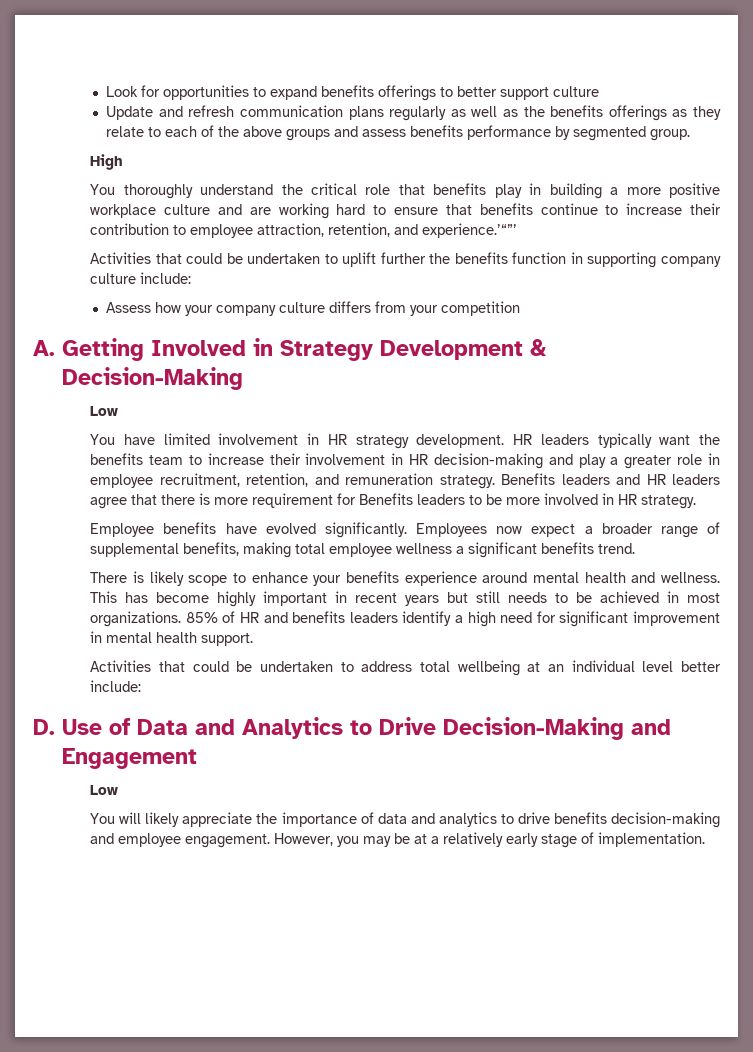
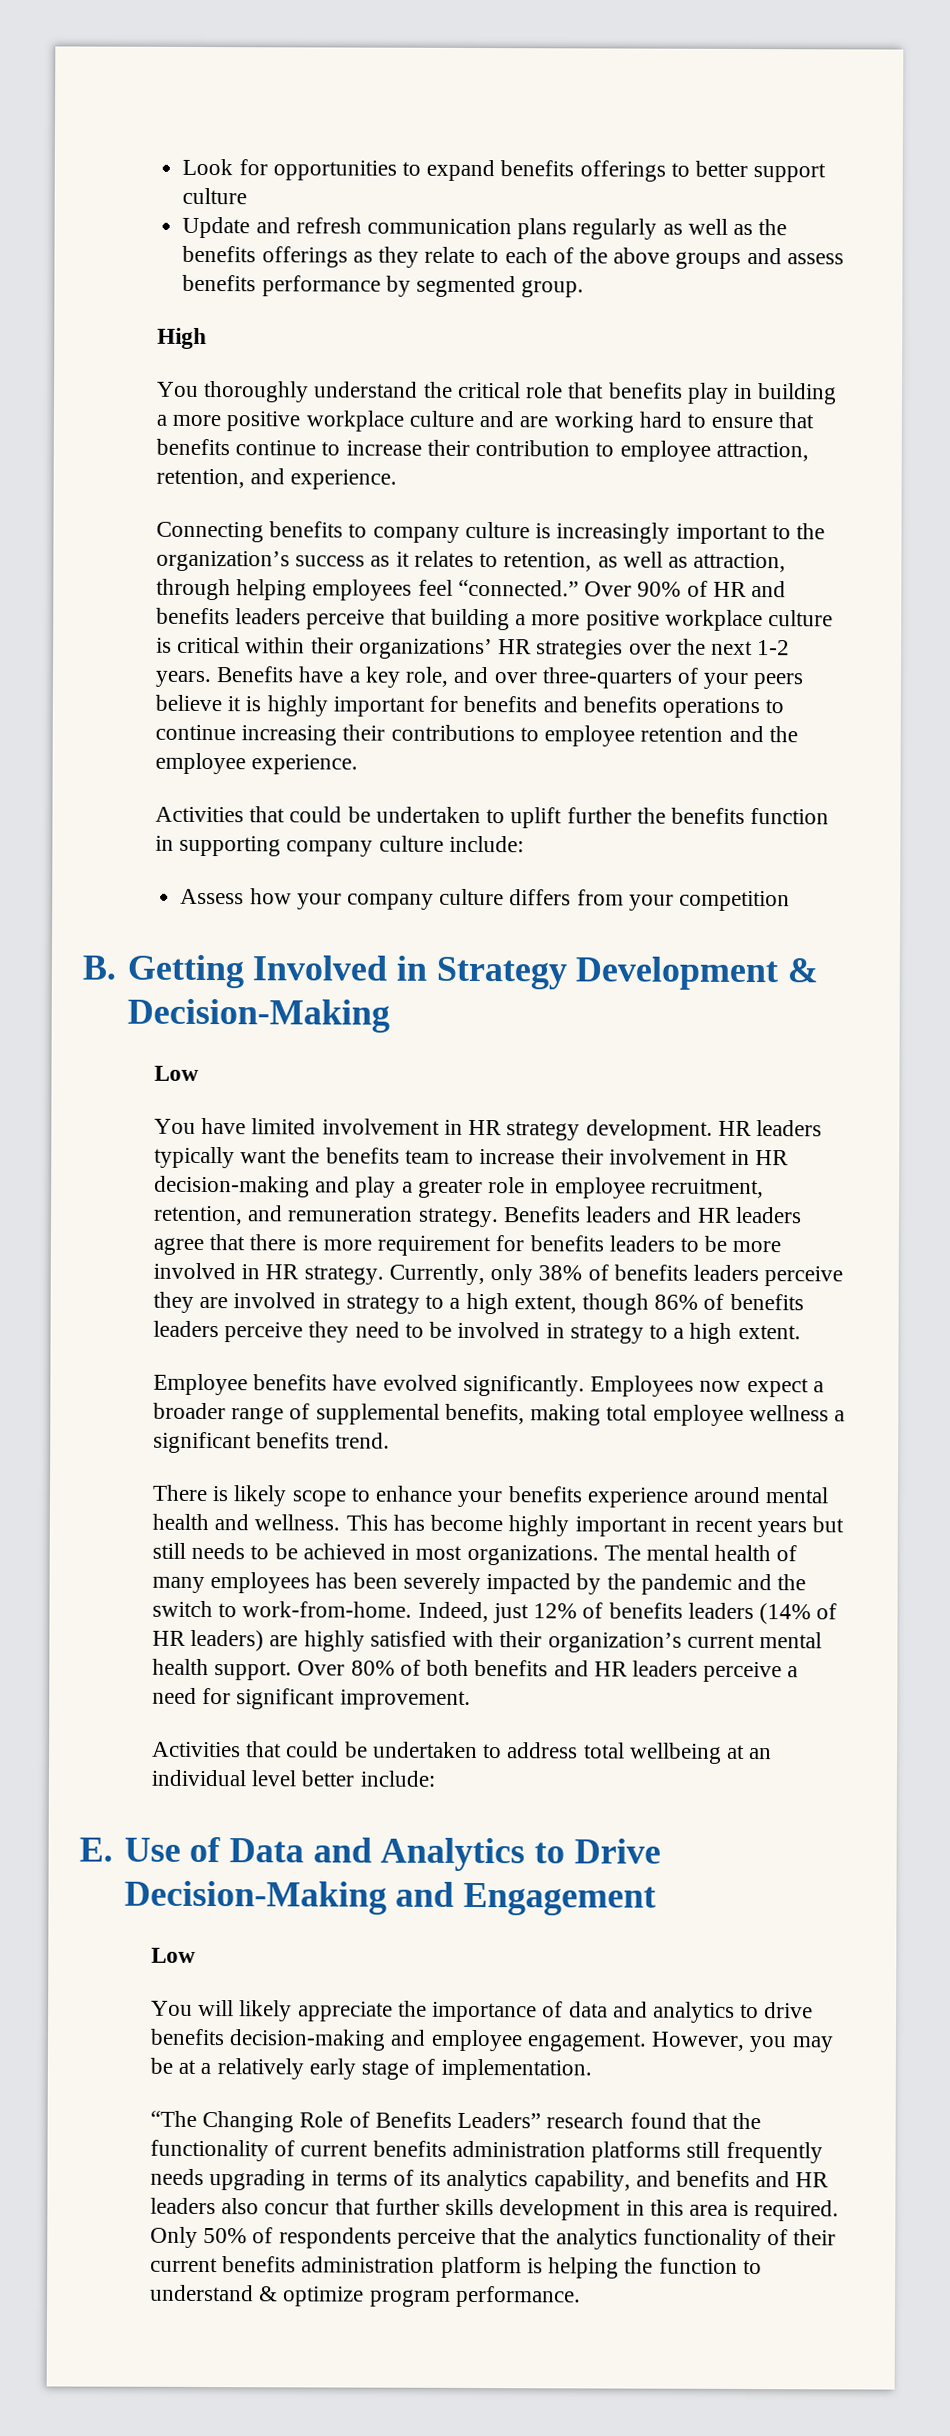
- You thoroughly understand the critical role that benefits play in building a more positive workplace culture and are working hard to ensure that benefits continue to increase their contribution to employee attraction, retention, and experience.’“”’
+ You thoroughly understand the critical role that benefits play in building a more positive workplace culture and are working hard to ensure that benefits continue to increase their contribution to employee attraction, retention, and experience.
+ Connecting benefits to company culture is increasingly important to the organization’s success as it relates to retention, as well as attraction, through helping employees feel “connected.” Over 90% of HR and benefits leaders perceive that building a more positive workplace culture is critical within their organizations’ HR strategies over the next 1-2 years. Benefits have a key role, and over three-quarters of your peers believe it is highly important for benefits and benefits operations to continue increasing their contributions to employee retention and the employee experience.
- A. Getting Involved in Strategy Development & Decision-Making
+ B. Getting Involved in Strategy Development & Decision-Making
- Benefits leaders and HR leaders agree that there is more requirement for Benefits leaders to be more involved in HR strategy.
+ Benefits leaders and HR leaders agree that there is more requirement for benefits leaders to be more involved in HR strategy. Currently, only 38% of benefits leaders perceive they are involved in strategy to a high extent, though 86% of benefits leaders perceive they need to be involved in strategy to a high extent.
- 85% of HR and benefits leaders identify a high need for significant improvement in mental health support.
+ The mental health of many employees has been severely impacted by the pandemic and the switch to work-from-home. Indeed, just 12% of benefits leaders (14% of HR leaders) are highly satisfied with their organization’s current mental health support. Over 80% of both benefits and HR leaders perceive a need for significant improvement.
- D. Use of Data and Analytics to Drive Decision-Making and Engagement
+ E. Use of Data and Analytics to Drive Decision-Making and Engagement
+ “The Changing Role of Benefits Leaders” research found that the functionality of current benefits administration platforms still frequently needs upgrading in terms of its analytics capability, and benefits and HR leaders also concur that further skills development in this area is required. Only 50% of respondents perceive that the analytics functionality of their current benefits administration platform is helping the function to understand & optimize program performance.

